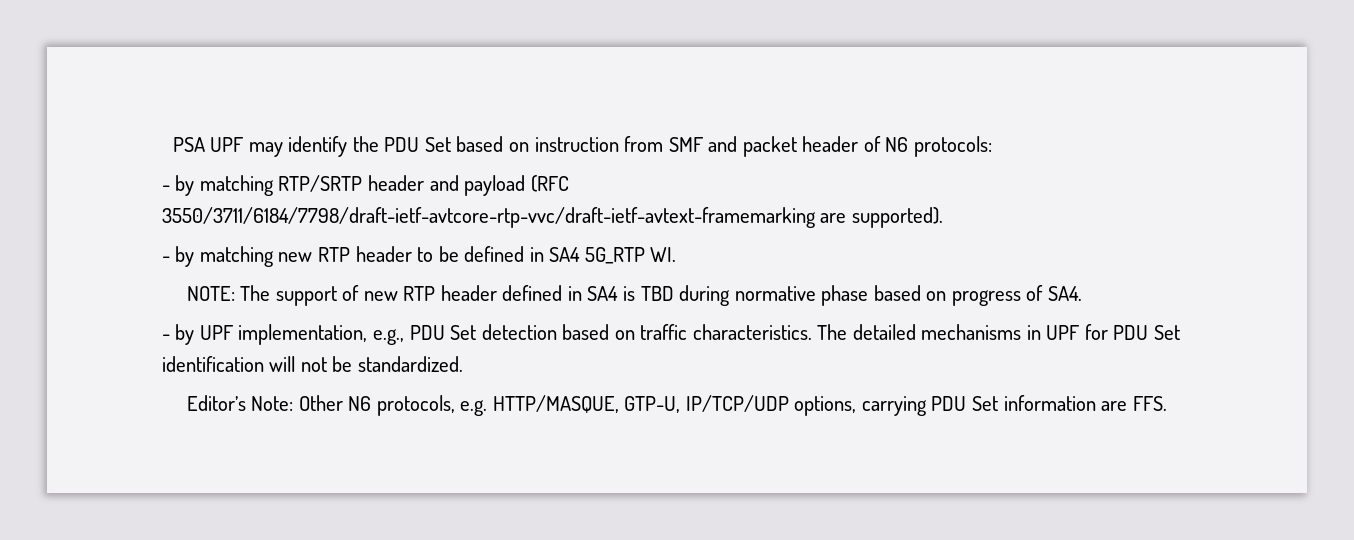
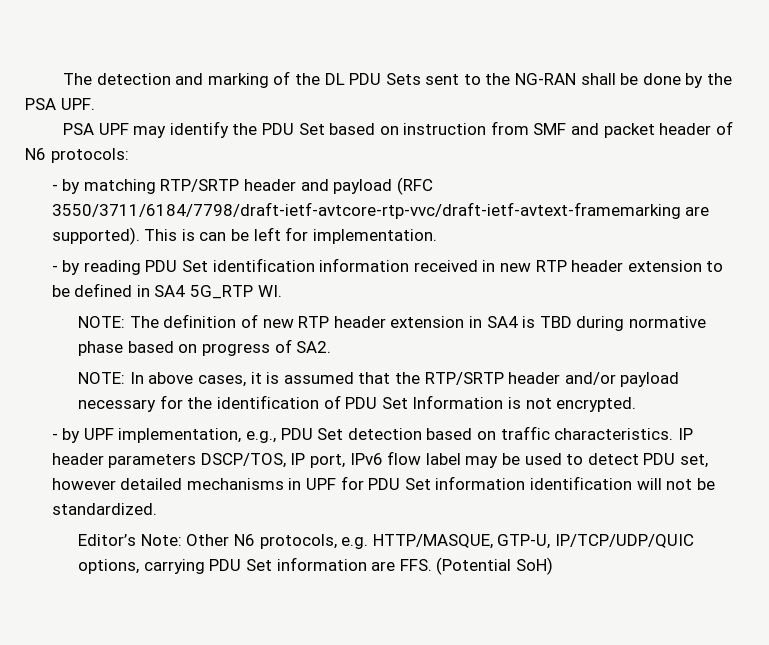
+ The detection and marking of the DL PDU Sets sent to the NG-RAN shall be done by the PSA UPF.
- - by matching RTP/SRTP header and payload (RFC 3550/3711/6184/7798/draft-ietf-avtcore-rtp-vvc/draft-ietf-avtext-framemarking are supported).
- - by matching new RTP header to be defined in SA4 5G_RTP WI.
+ - by matching RTP/SRTP header and payload (RFC 3550/3711/6184/7798/draft-ietf-avtcore-rtp-vvc/draft-ietf-avtext-framemarking are supported). This is can be left for implementation.
+ - by reading PDU Set identification information received in new RTP header extension to be defined in SA4 5G_RTP WI.
- NOTE: The support of new RTP header defined in SA4 is TBD during normative phase based on progress of SA4.
+ NOTE: The definition of new RTP header extension in SA4 is TBD during normative phase based on progress of SA2.
+ NOTE: In above cases, it is assumed that the RTP/SRTP header and/or payload necessary for the identification of PDU Set Information is not encrypted.
- The detailed mechanisms in UPF for PDU Set identification will not be standardized.
+ IP header parameters DSCP/TOS, IP port, IPv6 flow label may be used to detect PDU set, however detailed mechanisms in UPF for PDU Set information identification will not be standardized.
- Editor’s Note: Other N6 protocols, e.g. HTTP/MASQUE, GTP-U, IP/TCP/UDP options, carrying PDU Set information are FFS.
+ Editor’s Note: Other N6 protocols, e.g. HTTP/MASQUE, GTP-U, IP/TCP/UDP/QUIC options, carrying PDU Set information are FFS. (Potential SoH)

